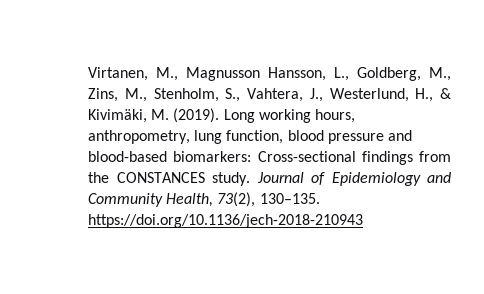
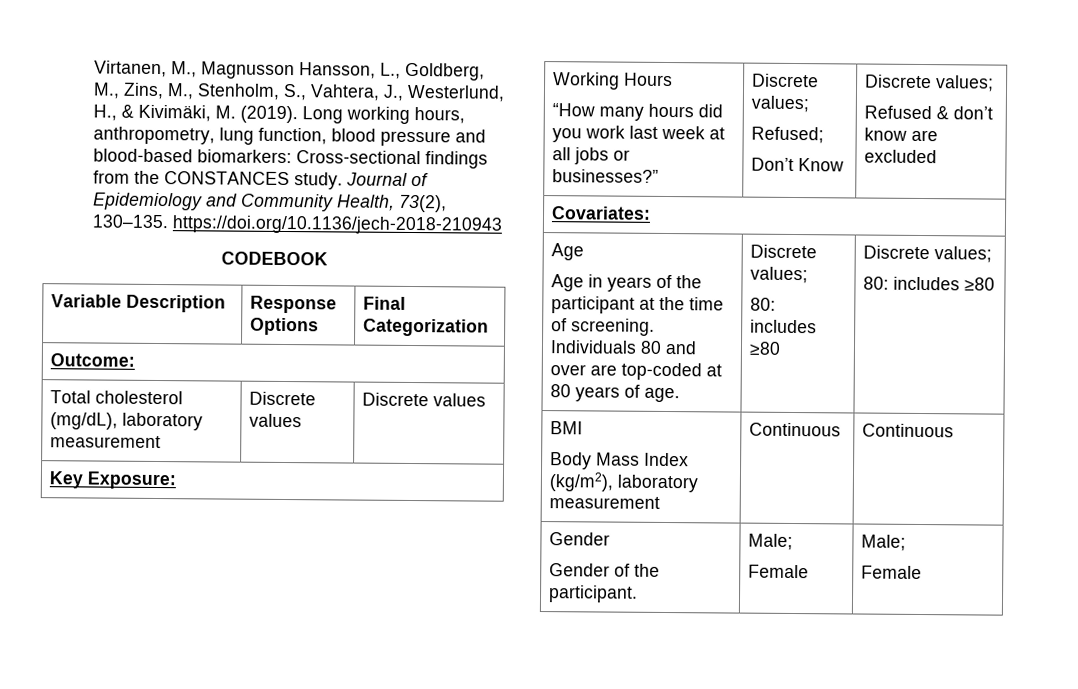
+ CODEBOOK
+ Variable Description | Response Options | Final Categorization
+ Outcome:
+ Total cholesterol (mg/dL), laboratory measurement | Discrete values | Discrete values
+ Key Exposure:
+ Working Hours
+ “How many hours did you work last week at all jobs or businesses?” | Discrete values;
+ Refused;
+ Don’t Know | Discrete values;
+ Refused & don’t know are excluded
+ Covariates:
+ Age
+ Age in years of the participant at the time of screening. Individuals 80 and over are top-coded at 80 years of age. | Discrete values;
+ 80: includes ≥80 | Discrete values;
+ 80: includes ≥80
+ BMI
+ Body Mass Index (kg/m2), laboratory measurement | Continuous | Continuous
+ Gender
+ Gender of the participant. | Male;
+ Female | Male;
+ Female

